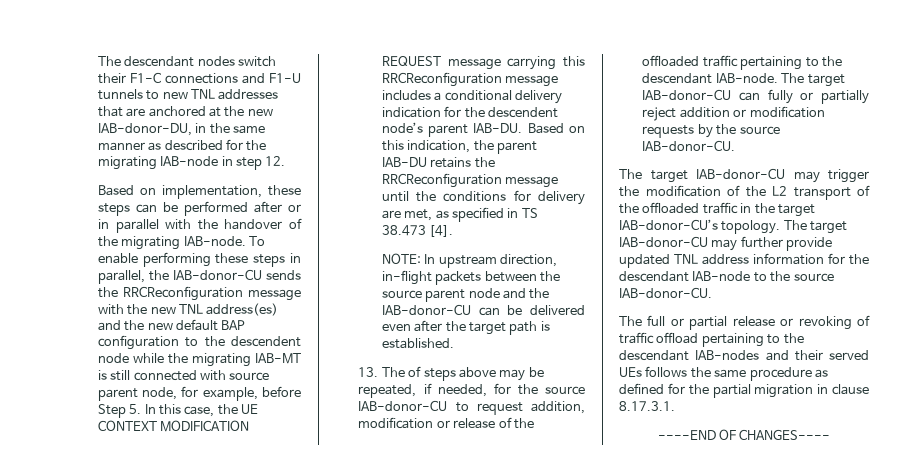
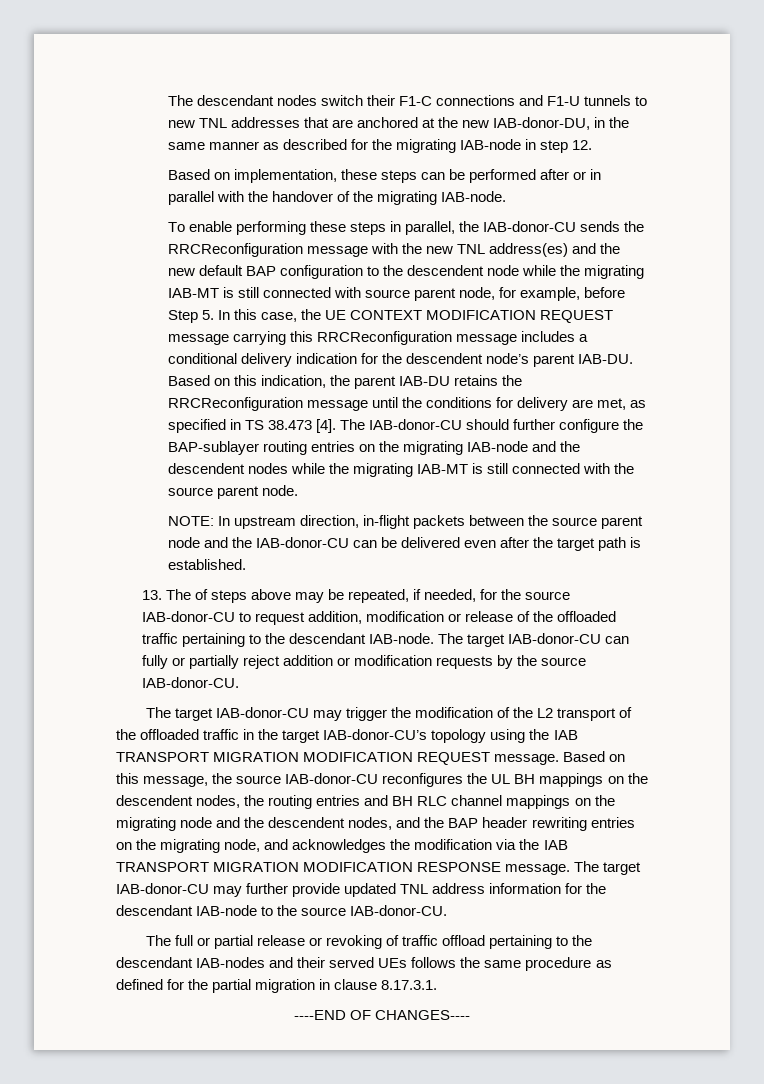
- Based on implementation, these steps can be performed after or in parallel with the handover of the migrating IAB-node. To enable performing these steps in parallel, the IAB-donor-CU sends the RRCReconfiguration message with the new TNL address(es) and the new default BAP configuration to the descendent node while the migrating IAB-MT is still connected with source parent node, for example, before Step 5. In this case, the UE CONTEXT MODIFICATION REQUEST message carrying this RRCReconfiguration message includes a conditional delivery indication for the descendent node’s parent IAB-DU.
+ Based on implementation, these steps can be performed after or in parallel with the handover of the migrating IAB-node.
+ To enable performing these steps in parallel, the IAB-donor-CU sends the RRCReconfiguration message with the new TNL address(es) and the new default BAP configuration to the descendent node while the migrating IAB-MT is still connected with source parent node, for example, before Step 5. In this case, the UE CONTEXT MODIFICATION REQUEST message carrying this RRCReconfiguration message includes a conditional delivery indication for the descendent node’s parent IAB-DU.
+ The IAB-donor-CU should further configure the BAP-sublayer routing entries on the migrating IAB-node and the descendent nodes while the migrating IAB-MT is still connected with the source parent node.
- The target IAB-donor-CU may trigger the modification of the L2 transport of the offloaded traffic in the target IAB-donor-CU’s topology.
+ The target IAB-donor-CU may trigger the modification of the L2 transport of the offloaded traffic in the target IAB-donor-CU’s topology using the IAB TRANSPORT MIGRATION MODIFICATION REQUEST message. Based on this message, the source IAB-donor-CU reconfigures the UL BH mappings on the descendent nodes, the routing entries and BH RLC channel mappings on the migrating node and the descendent nodes, and the BAP header rewriting entries on the migrating node, and acknowledges the modification via the IAB TRANSPORT MIGRATION MODIFICATION RESPONSE message.

